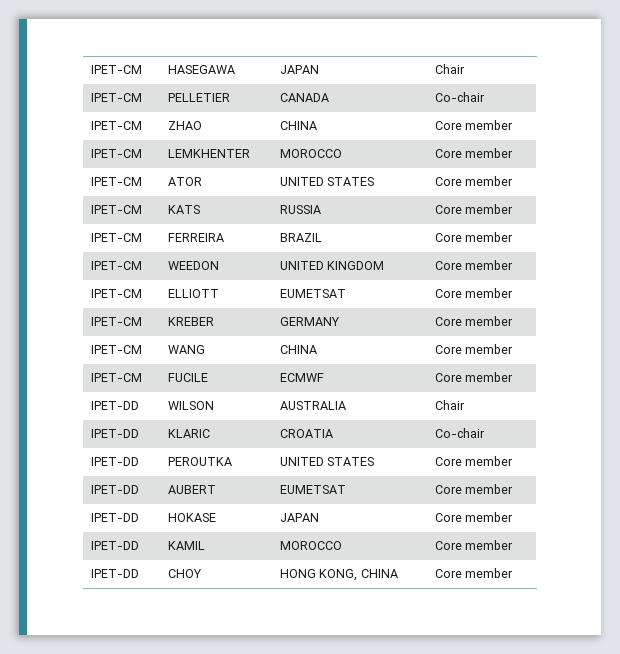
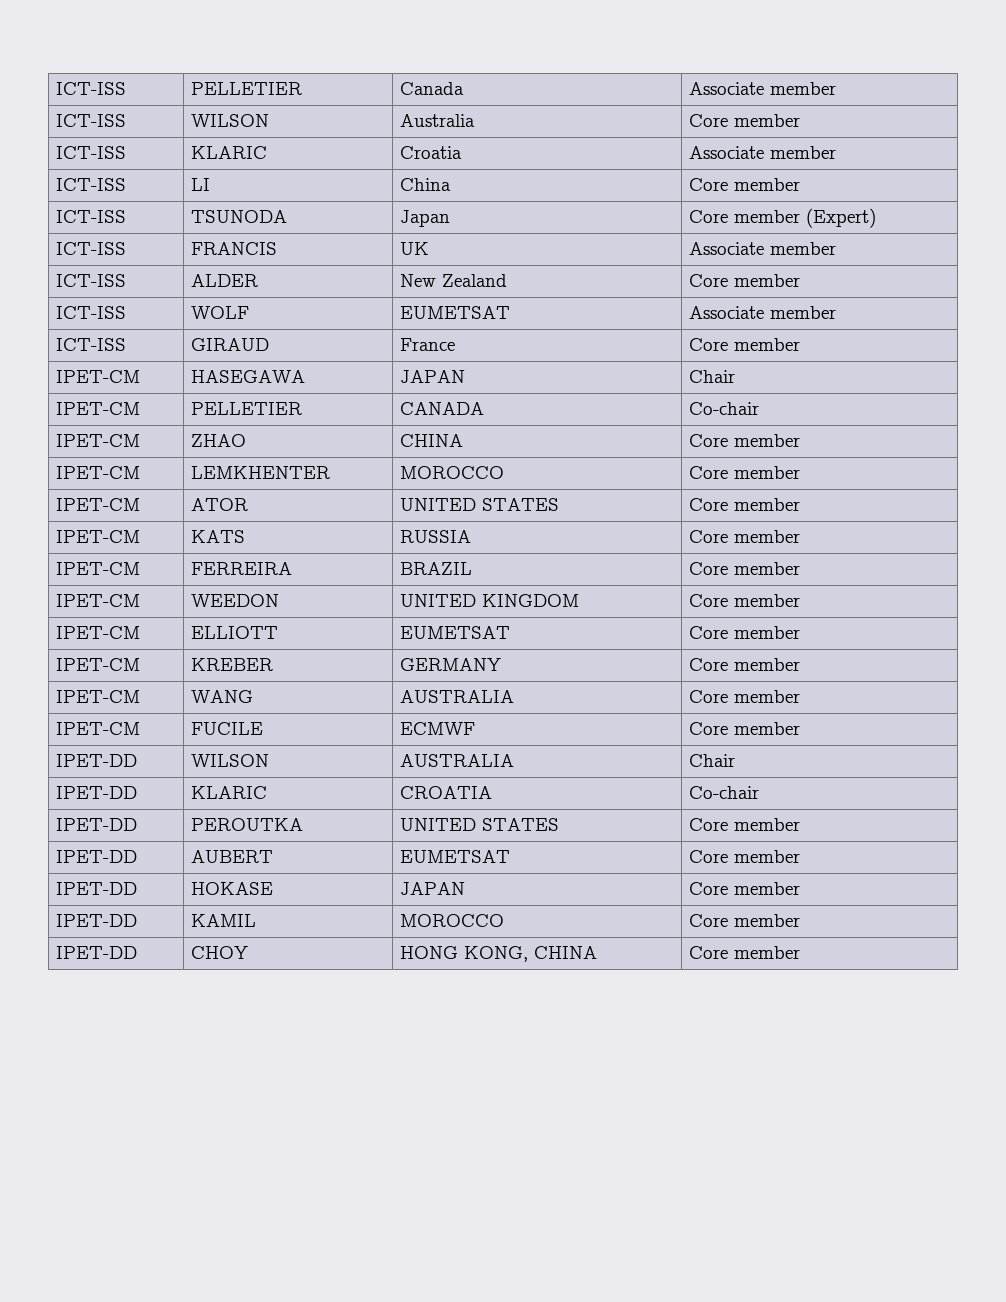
+ ICT-ISS | PELLETIER | Canada | Associate member
+ ICT-ISS | WILSON | Australia | Core member
+ ICT-ISS | KLARIC | Croatia | Associate member
+ ICT-ISS | LI | China | Core member
+ ICT-ISS | TSUNODA | Japan | Core member (Expert)
+ ICT-ISS | FRANCIS | UK | Associate member
+ ICT-ISS | ALDER | New Zealand | Core member
+ ICT-ISS | WOLF | EUMETSAT | Associate member
+ ICT-ISS | GIRAUD | France | Core member
- IPET-CM | WANG | CHINA | Core member
+ IPET-CM | WANG | AUSTRALIA | Core member

